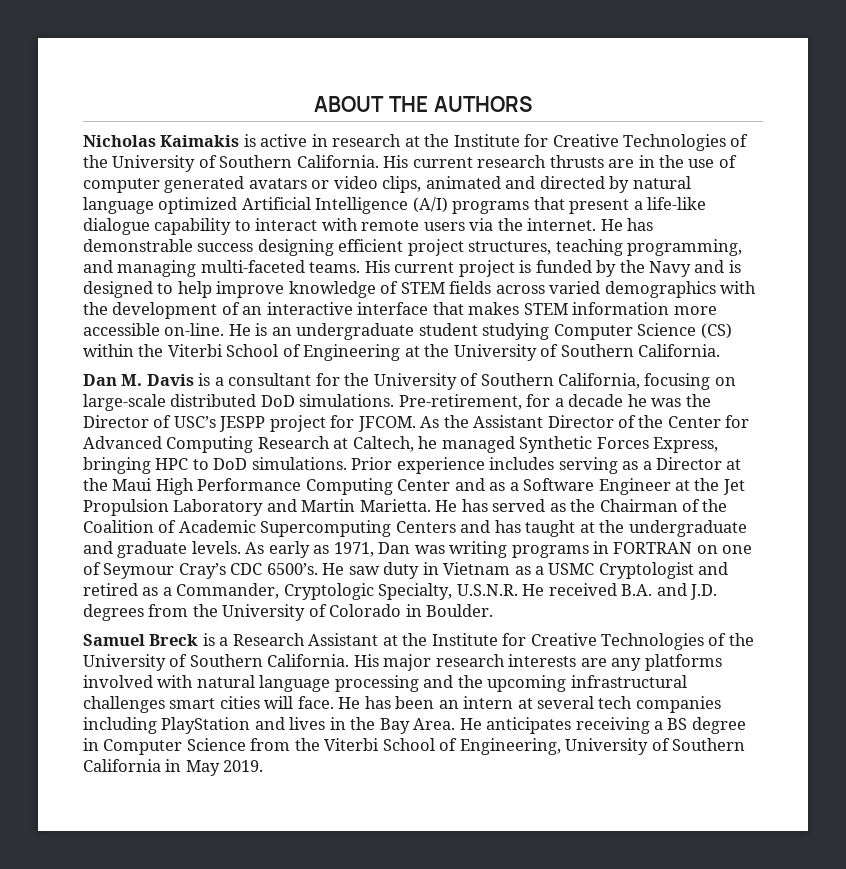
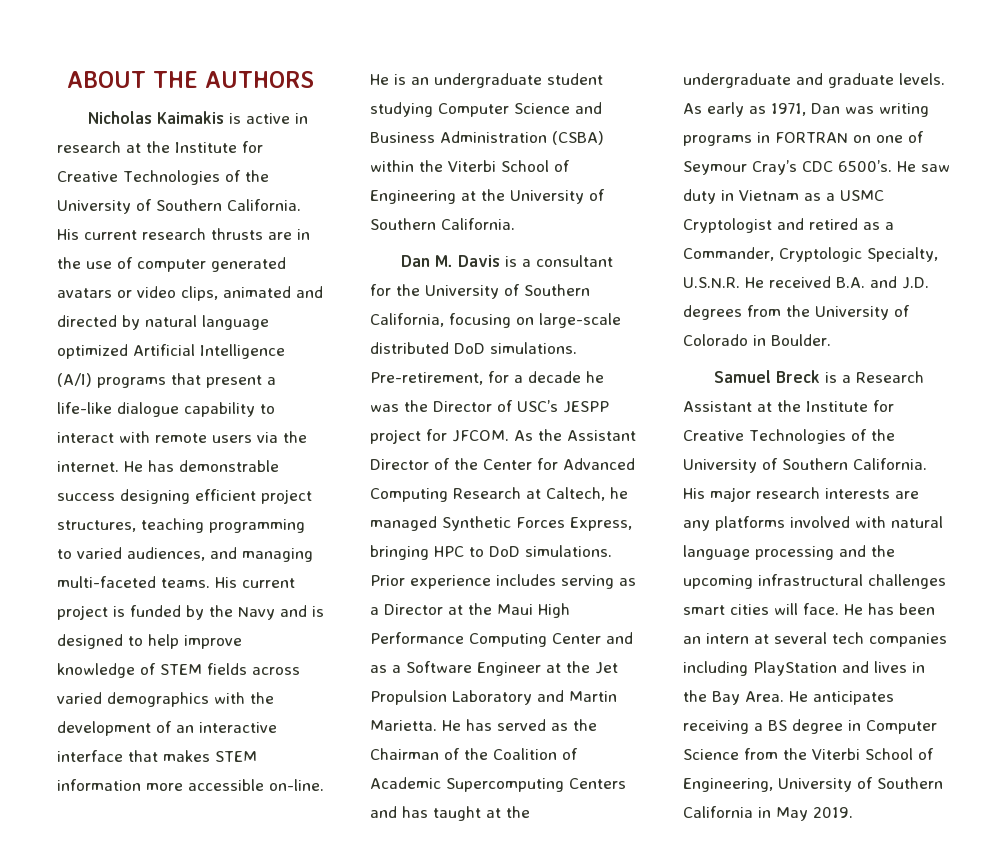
- He has demonstrable success designing efficient project structures, teaching programming, and managing multi-faceted teams.
+ He has demonstrable success designing efficient project structures, teaching programming to varied audiences, and managing multi-faceted teams.
- He is an undergraduate student studying Computer Science (CS) within the Viterbi School of Engineering at the University of Southern California.
+ He is an undergraduate student studying Computer Science and Business Administration (CSBA) within the Viterbi School of Engineering at the University of Southern California.

